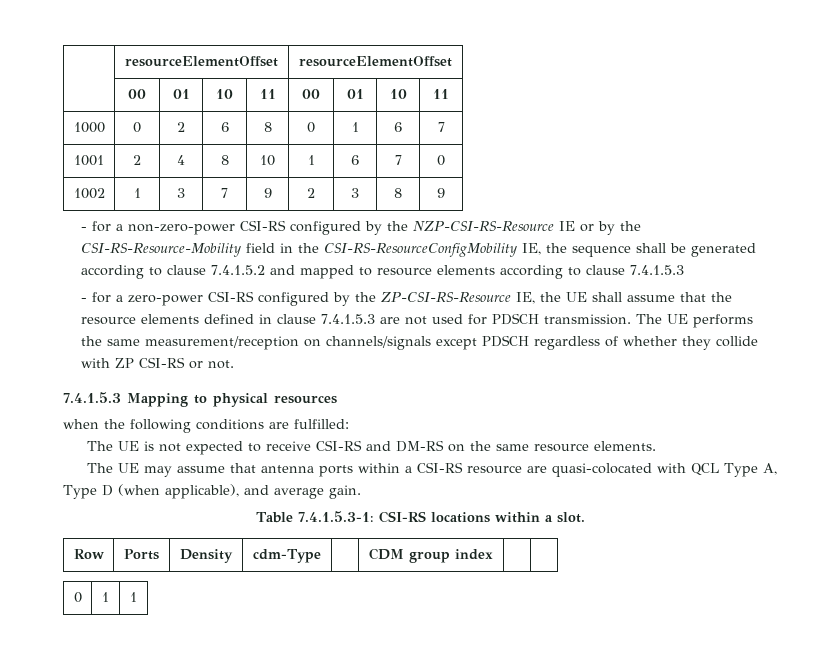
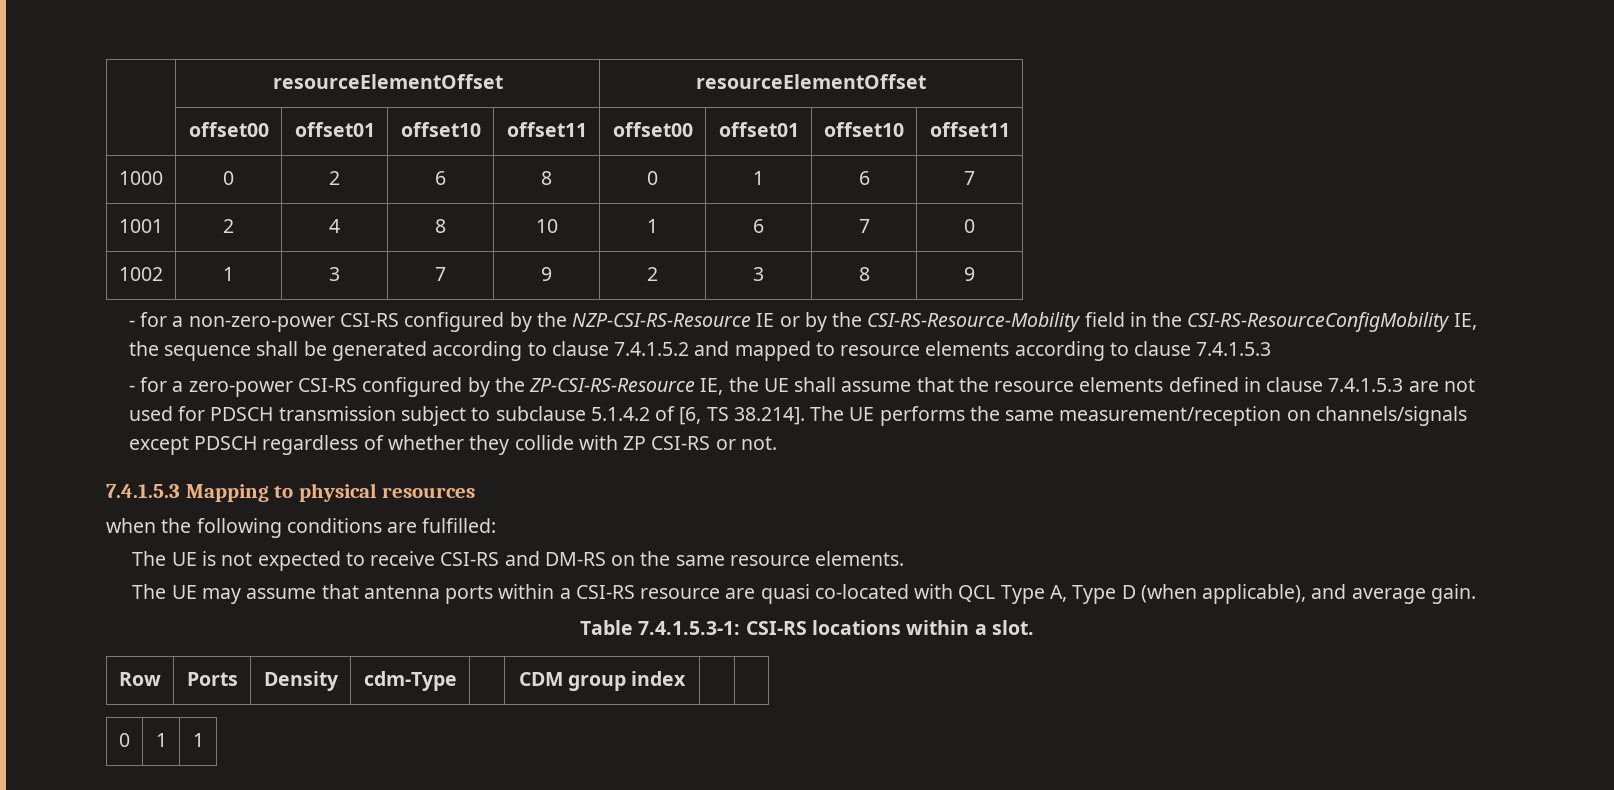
- | 00 | 01 | 10 | 11 | 00 | 01 | 10 | 11
+ | offset00 | offset01 | offset10 | offset11 | offset00 | offset01 | offset10 | offset11
- - for a zero-power CSI-RS configured by the ZP-CSI-RS-Resource IE, the UE shall assume that the resource elements defined in clause 7.4.1.5.3 are not used for PDSCH transmission. The UE performs the same measurement/reception on channels/signals except PDSCH regardless of whether they collide with ZP CSI-RS or not.
+ - for a zero-power CSI-RS configured by the ZP-CSI-RS-Resource IE, the UE shall assume that the resource elements defined in clause 7.4.1.5.3 are not used for PDSCH transmission subject to subclause 5.1.4.2 of [6, TS 38.214]. The UE performs the same measurement/reception on channels/signals except PDSCH regardless of whether they collide with ZP CSI-RS or not.
- The UE may assume that antenna ports within a CSI-RS resource are quasi-colocated with QCL Type A, Type D (when applicable), and average gain.
+ The UE may assume that antenna ports within a CSI-RS resource are quasi co-located with QCL Type A, Type D (when applicable), and average gain.

